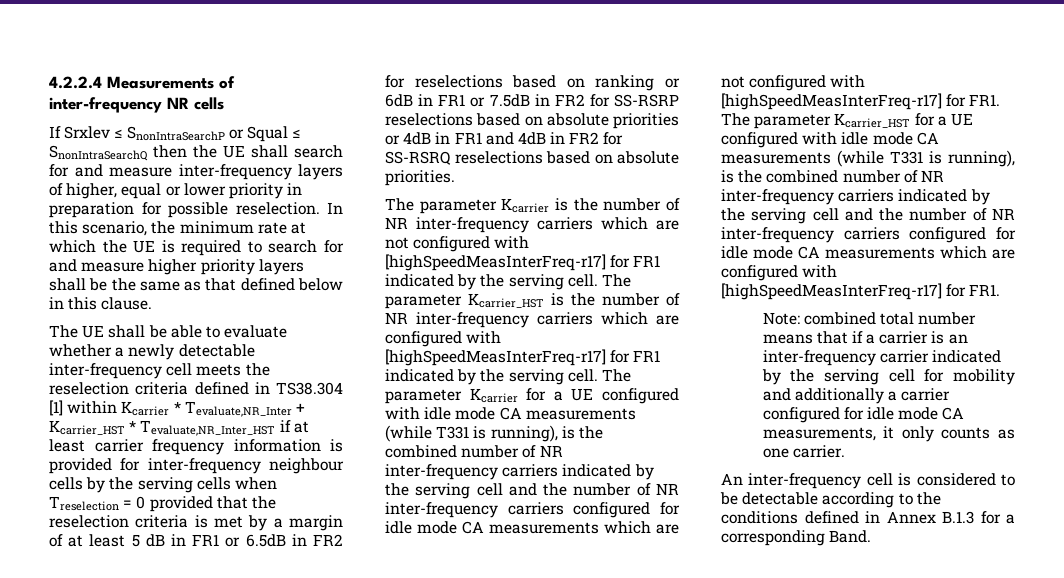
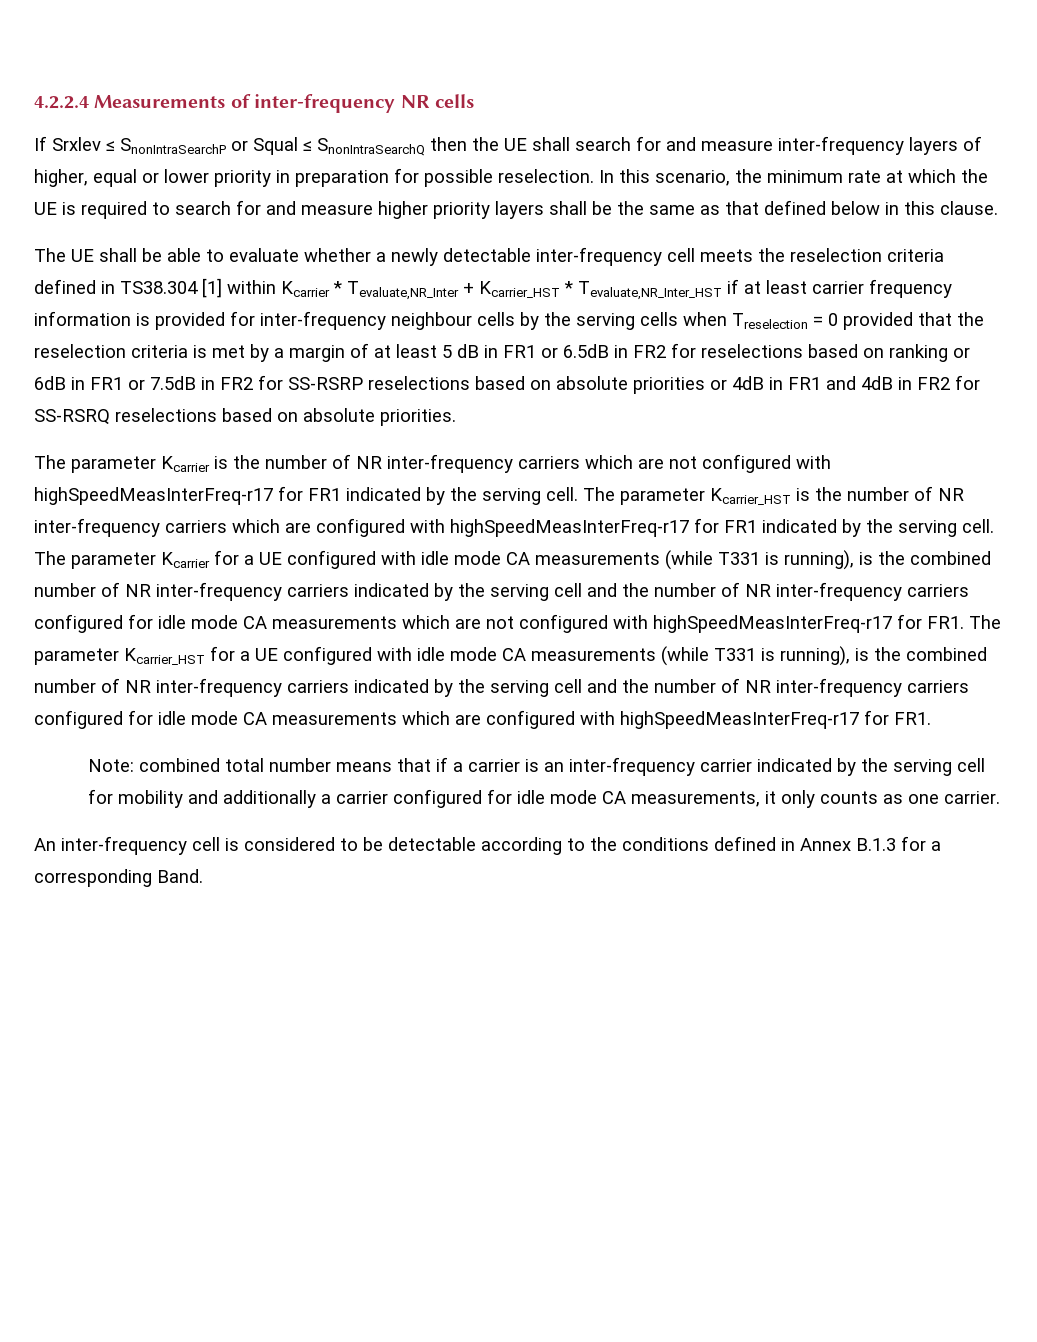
- The parameter Kcarrier is the number of NR inter-frequency carriers which are not configured with [highSpeedMeasInterFreq-r17] for FR1 indicated by the serving cell.
+ The parameter Kcarrier is the number of NR inter-frequency carriers which are not configured with highSpeedMeasInterFreq-r17 for FR1 indicated by the serving cell.
- The parameter Kcarrier_HST is the number of NR inter-frequency carriers which are configured with [highSpeedMeasInterFreq-r17] for FR1 indicated by the serving cell.
+ The parameter Kcarrier_HST is the number of NR inter-frequency carriers which are configured with highSpeedMeasInterFreq-r17 for FR1 indicated by the serving cell.
- The parameter Kcarrier for a UE configured with idle mode CA measurements (while T331 is running), is the combined number of NR inter-frequency carriers indicated by the serving cell and the number of NR inter-frequency carriers configured for idle mode CA measurements which are not configured with [highSpeedMeasInterFreq-r17] for FR1. The parameter Kcarrier_HST for a UE configured with idle mode CA measurements (while T331 is running), is the combined number of NR inter-frequency carriers indicated by the serving cell and the number of NR inter-frequency carriers configured for idle mode CA measurements which are configured with [highSpeedMeasInterFreq-r17] for FR1.
+ The parameter Kcarrier for a UE configured with idle mode CA measurements (while T331 is running), is the combined number of NR inter-frequency carriers indicated by the serving cell and the number of NR inter-frequency carriers configured for idle mode CA measurements which are not configured with highSpeedMeasInterFreq-r17 for FR1. The parameter Kcarrier_HST for a UE configured with idle mode CA measurements (while T331 is running), is the combined number of NR inter-frequency carriers indicated by the serving cell and the number of NR inter-frequency carriers configured for idle mode CA measurements which are configured with highSpeedMeasInterFreq-r17 for FR1.

